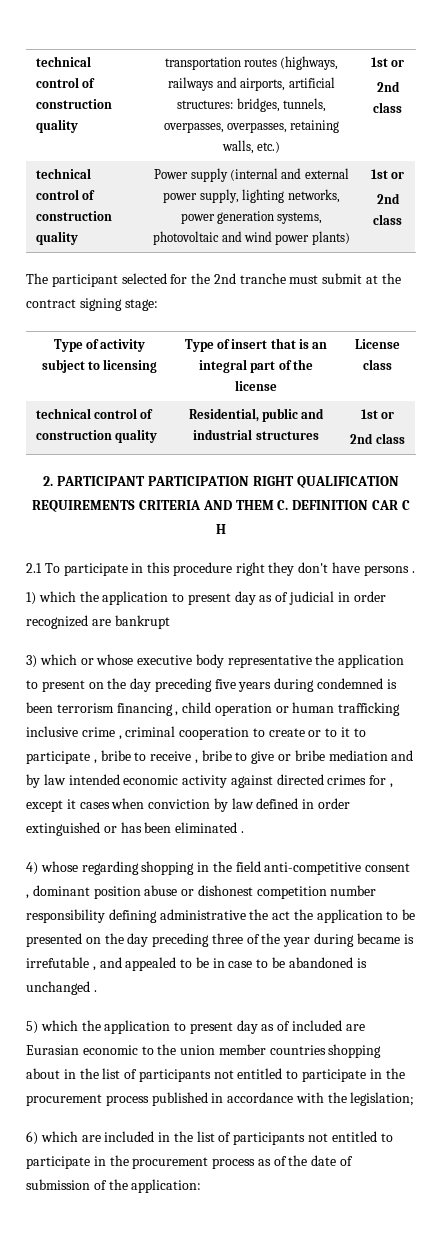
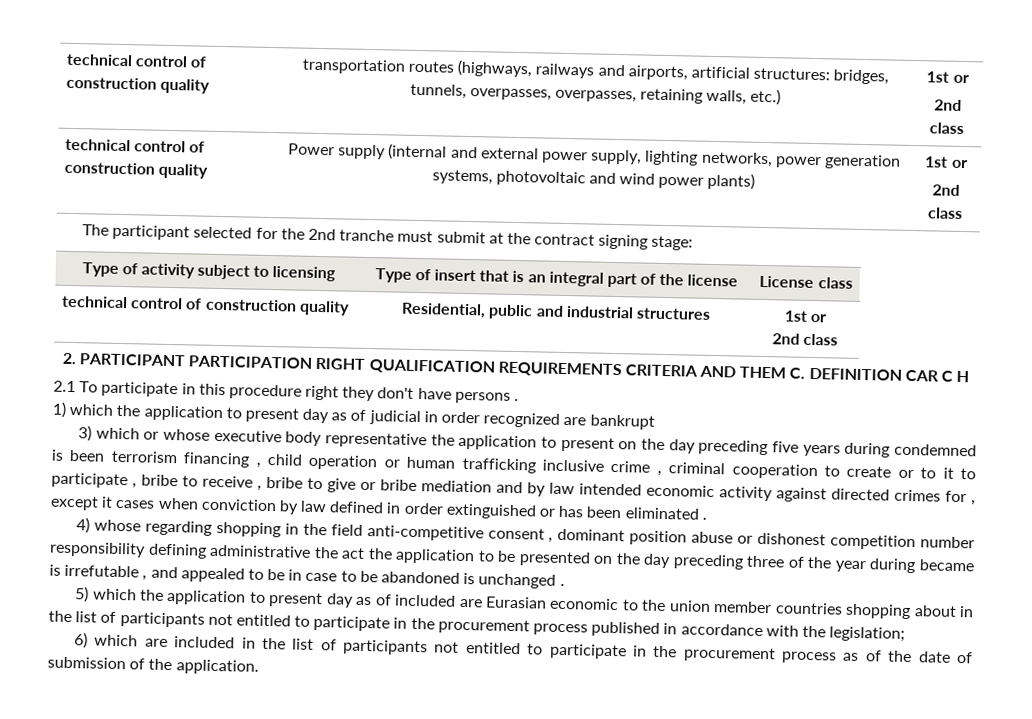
- 6) which are included in the list of participants not entitled to participate in the procurement process as of the date of submission of the application:
+ 6) which are included in the list of participants not entitled to participate in the procurement process as of the date of submission of the application.

